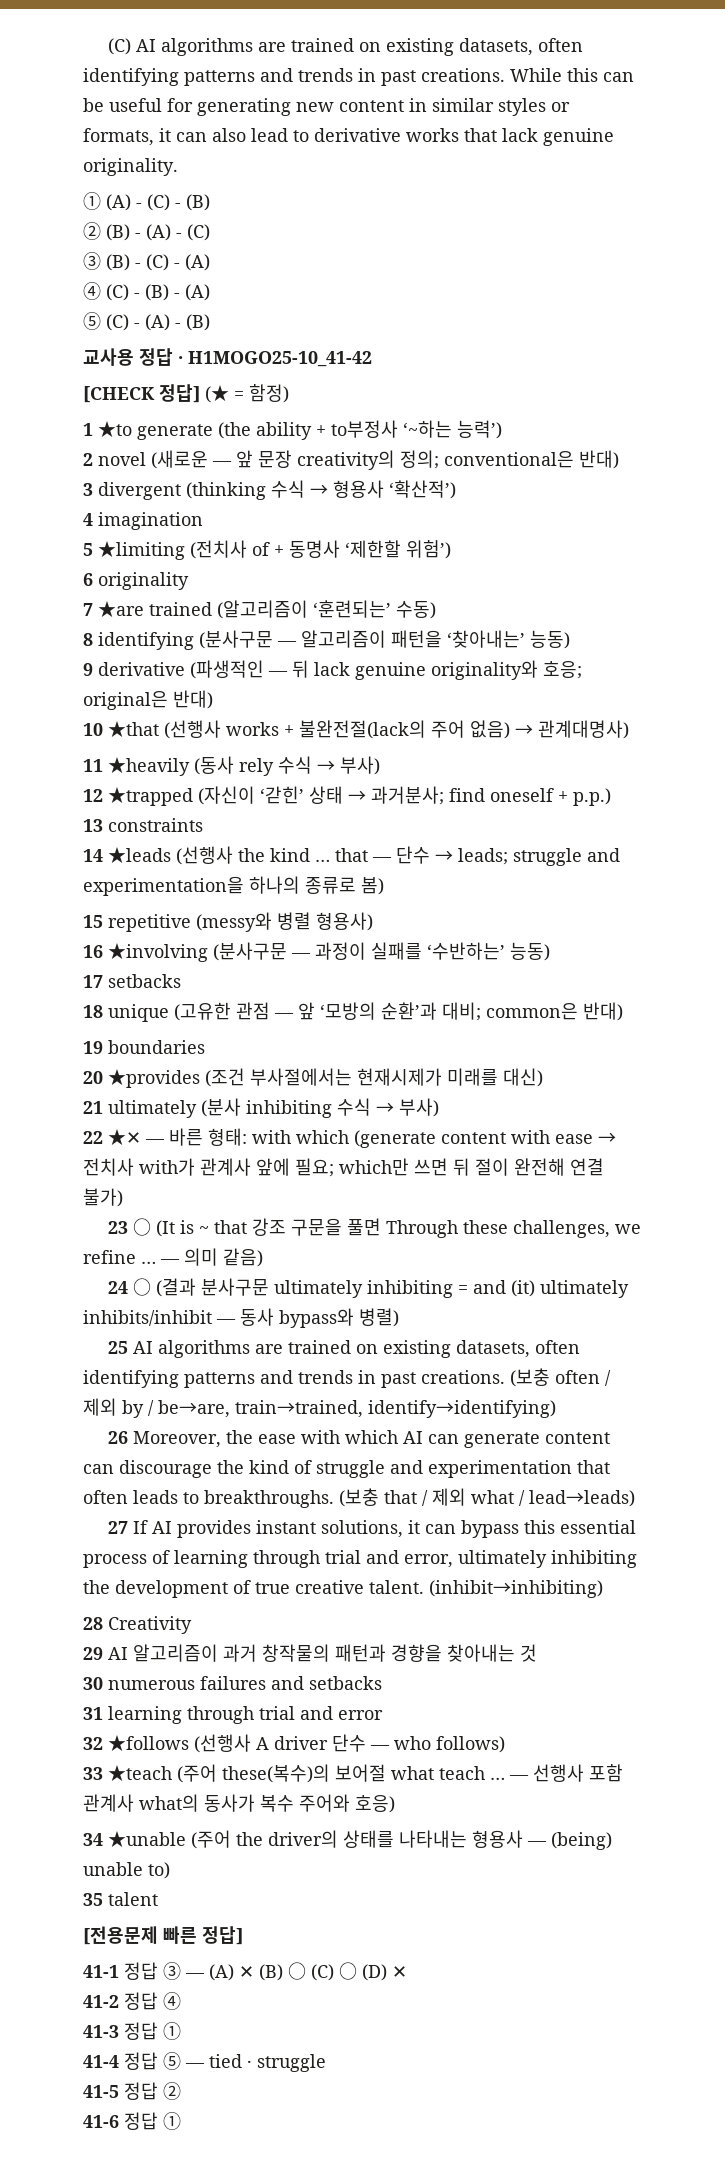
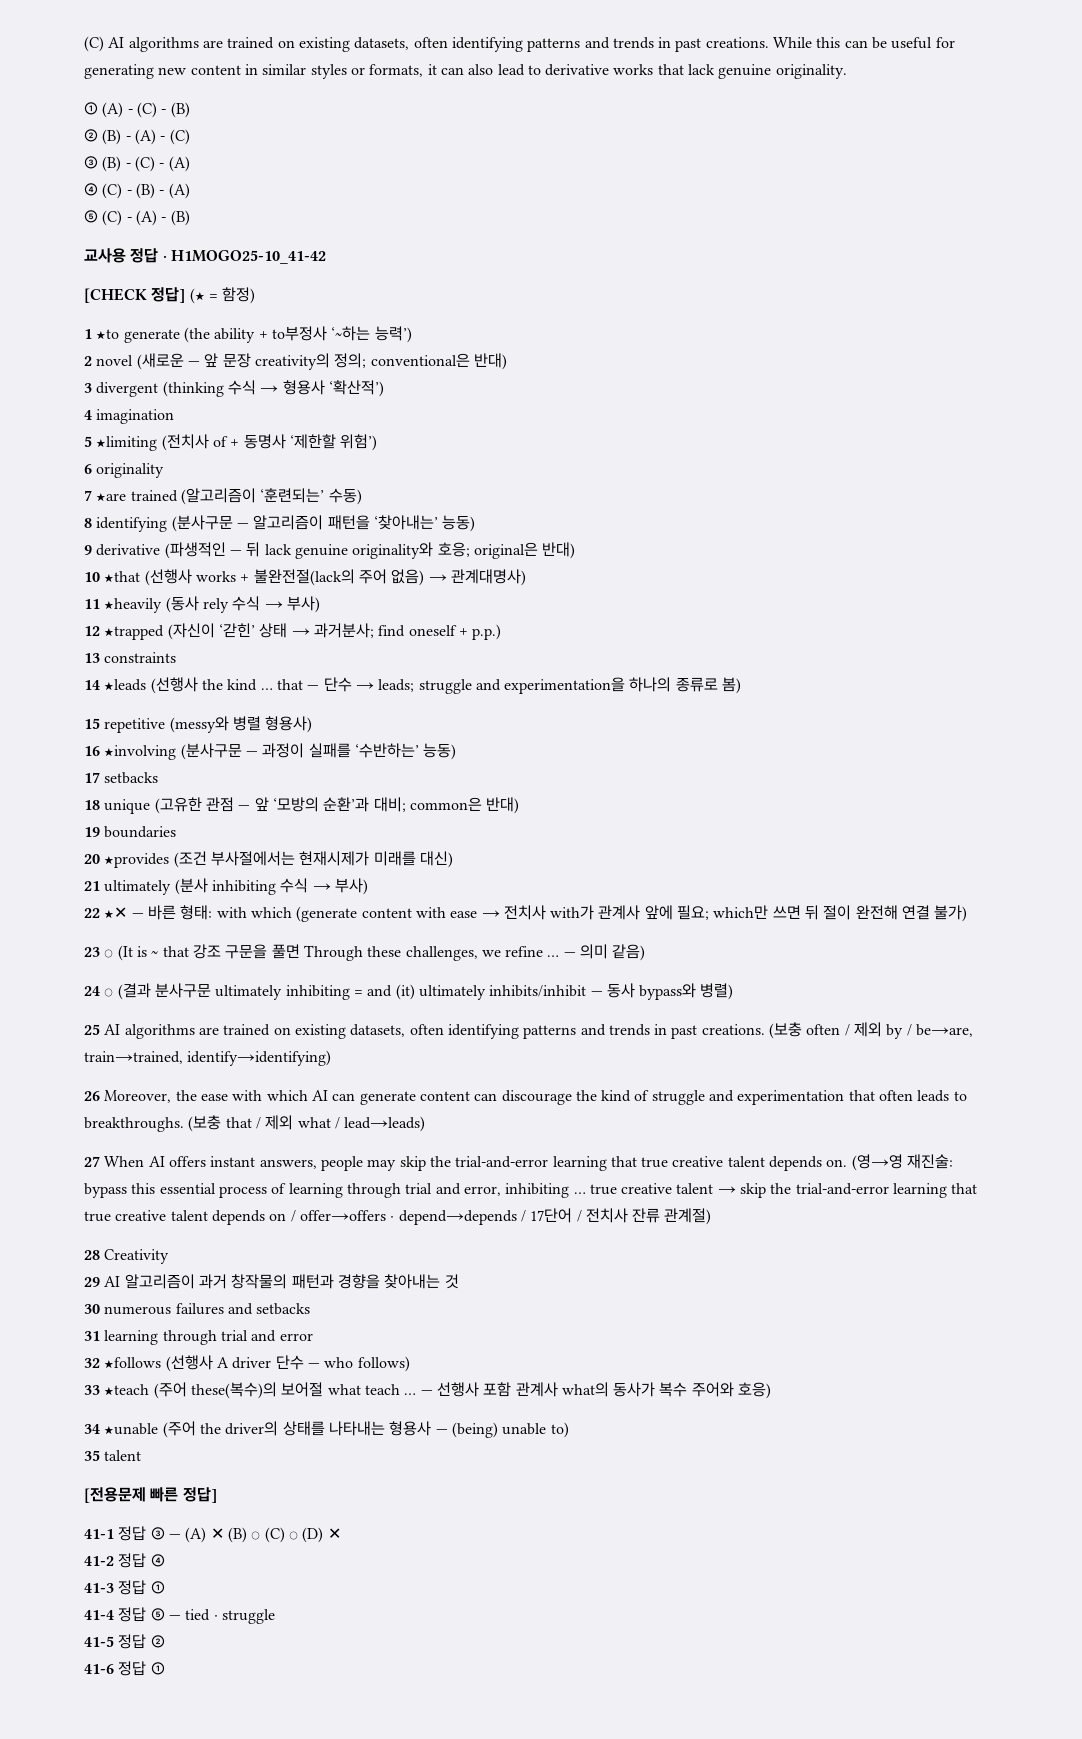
- 27 If AI provides instant solutions, it can bypass this essential process of learning through trial and error, ultimately inhibiting the development of true creative talent. (inhibit→inhibiting)
+ 27 When AI offers instant answers, people may skip the trial-and-error learning that true creative talent depends on. (영→영 재진술: bypass this essential process of learning through trial and error, inhibiting … true creative talent → skip the trial-and-error learning that true creative talent depends on / offer→offers · depend→depends / 17단어 / 전치사 잔류 관계절)

